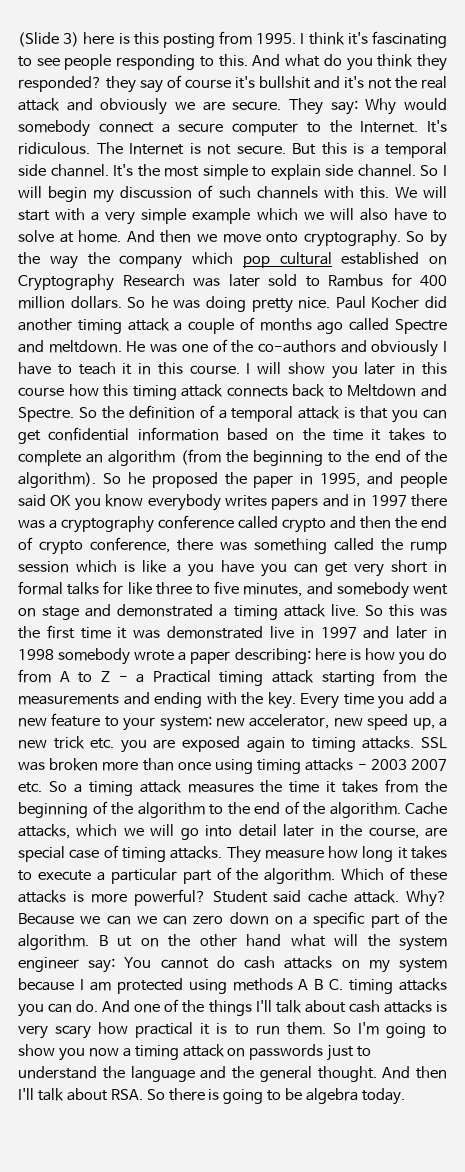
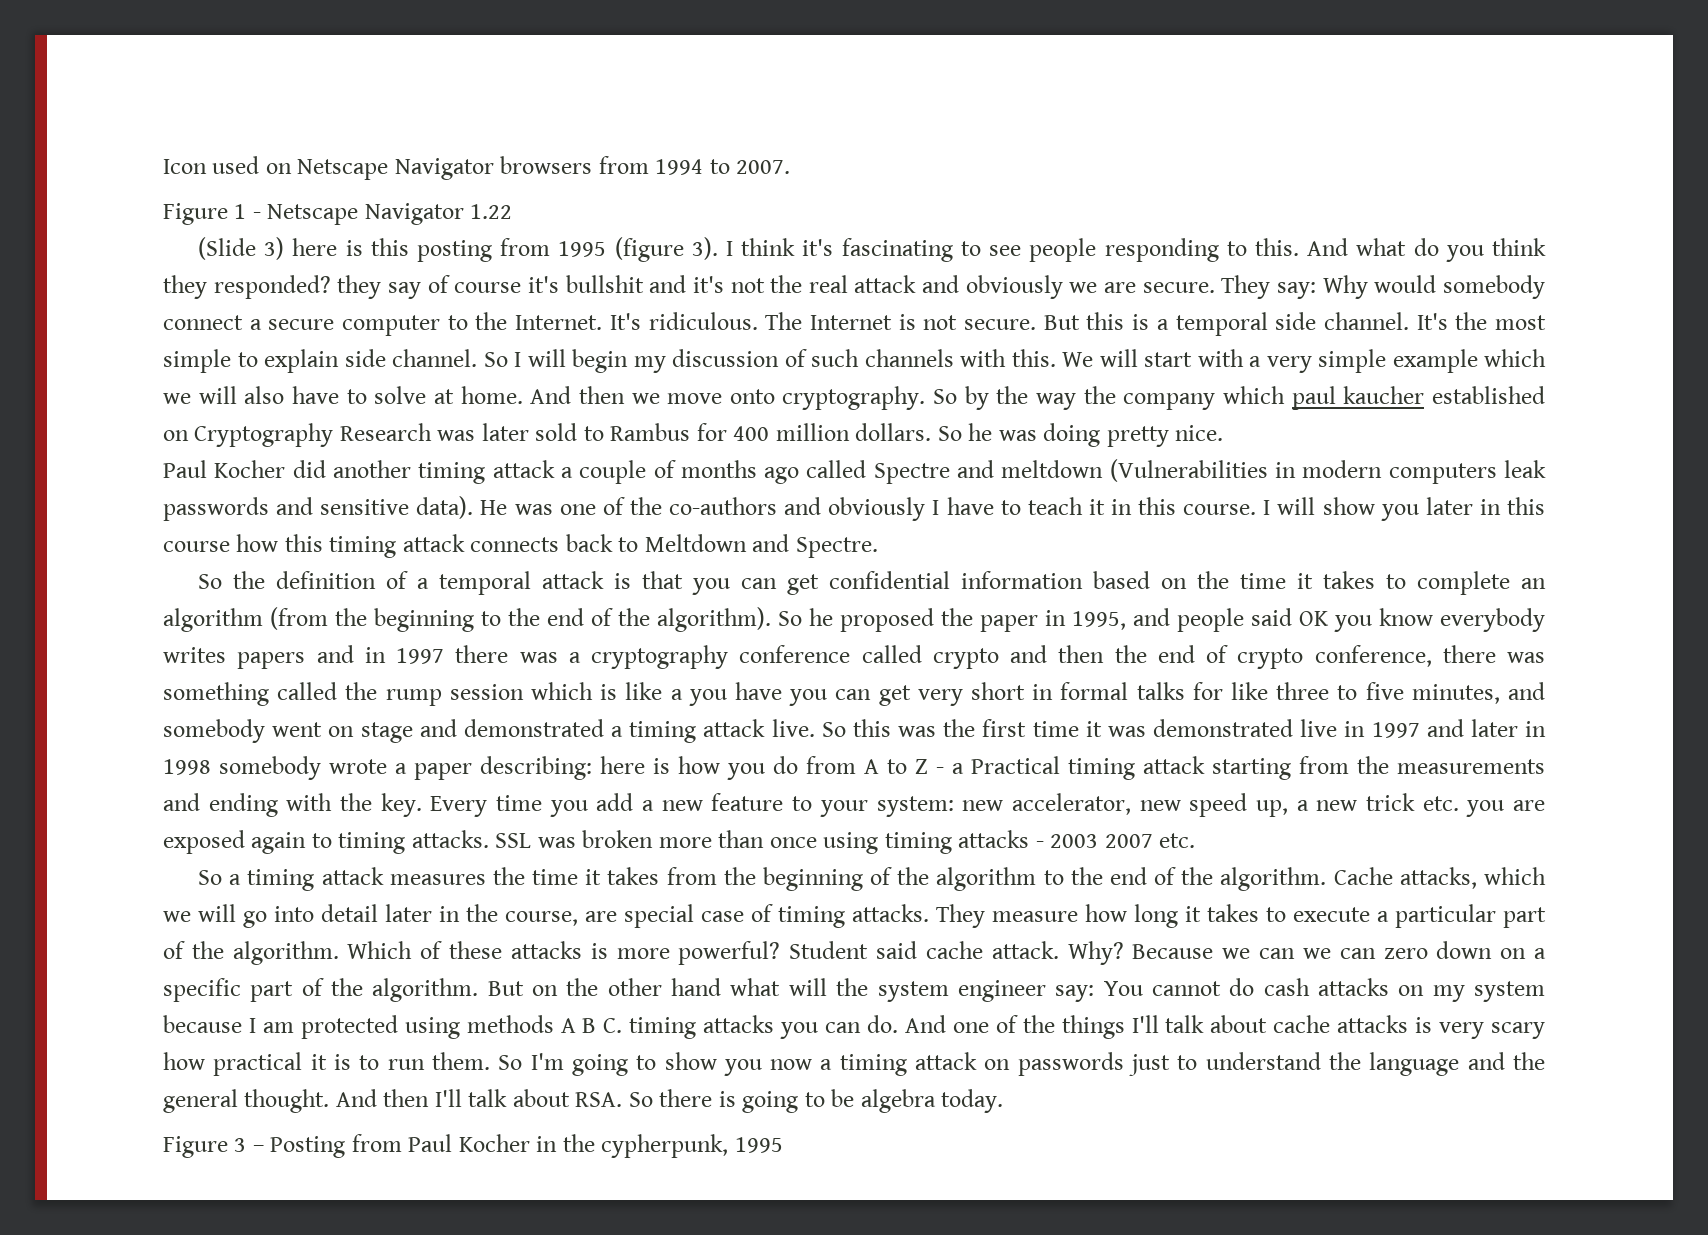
+ Icon used on Netscape Navigator browsers from 1994 to 2007.
+ Figure 1 - Netscape Navigator 1.22
- (Slide 3) here is this posting from 1995.
+ (Slide 3) here is this posting from 1995 (figure 3).
- So by the way the company which pop cultural established on Cryptography Research was later sold to Rambus for 400 million dollars.
+ So by the way the company which paul kaucher established on Cryptography Research was later sold to Rambus for 400 million dollars.
- So he was doing pretty nice. Paul Kocher did another timing attack a couple of months ago called Spectre and meltdown.
+ So he was doing pretty nice.
+ Paul Kocher did another timing attack a couple of months ago called Spectre and meltdown (Vulnerabilities in modern computers leak passwords and sensitive data).
- I will show you later in this course how this timing attack connects back to Meltdown and Spectre. So the definition of a temporal attack is that you can get confidential information based on the time it takes to complete an algorithm (from the beginning to the end of the algorithm).
+ I will show you later in this course how this timing attack connects back to Meltdown and Spectre.
+ So the definition of a temporal attack is that you can get confidential information based on the time it takes to complete an algorithm (from the beginning to the end of the algorithm).
- SSL was broken more than once using timing attacks - 2003 2007 etc. So a timing attack measures the time it takes from the beginning of the algorithm to the end of the algorithm.
+ SSL was broken more than once using timing attacks - 2003 2007 etc.
+ So a timing attack measures the time it takes from the beginning of the algorithm to the end of the algorithm.
- B ut on the other hand what will the system engineer say: You cannot do cash attacks on my system because I am protected using methods A B C. timing attacks you can do.
+ But on the other hand what will the system engineer say: You cannot do cash attacks on my system because I am protected using methods A B C. timing attacks you can do.
- And one of the things I'll talk about cash attacks is very scary how practical it is to run them.
+ And one of the things I'll talk about cache attacks is very scary how practical it is to run them.
+ Figure 3 – Posting from Paul Kocher in the cypherpunk, 1995

